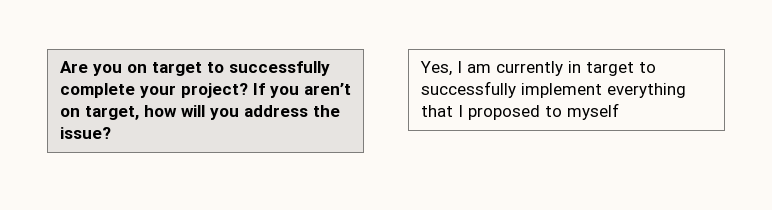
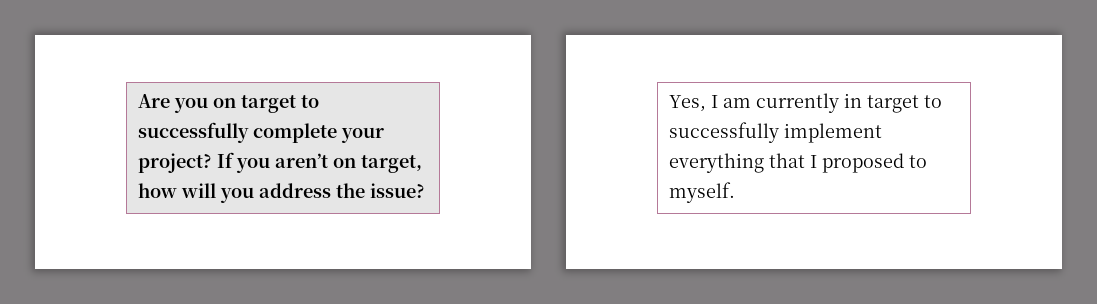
- Yes, I am currently in target to successfully implement everything that I proposed to myself
+ Yes, I am currently in target to successfully implement everything that I proposed to myself.

